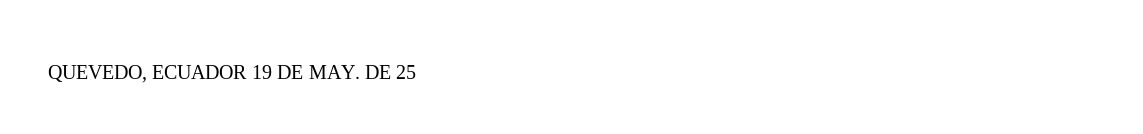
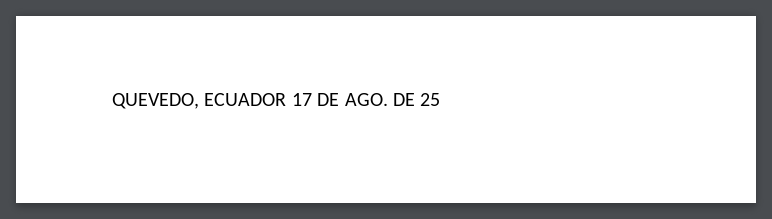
- QUEVEDO, ECUADOR 19 DE MAY. DE 25
+ QUEVEDO, ECUADOR 17 DE AGO. DE 25

